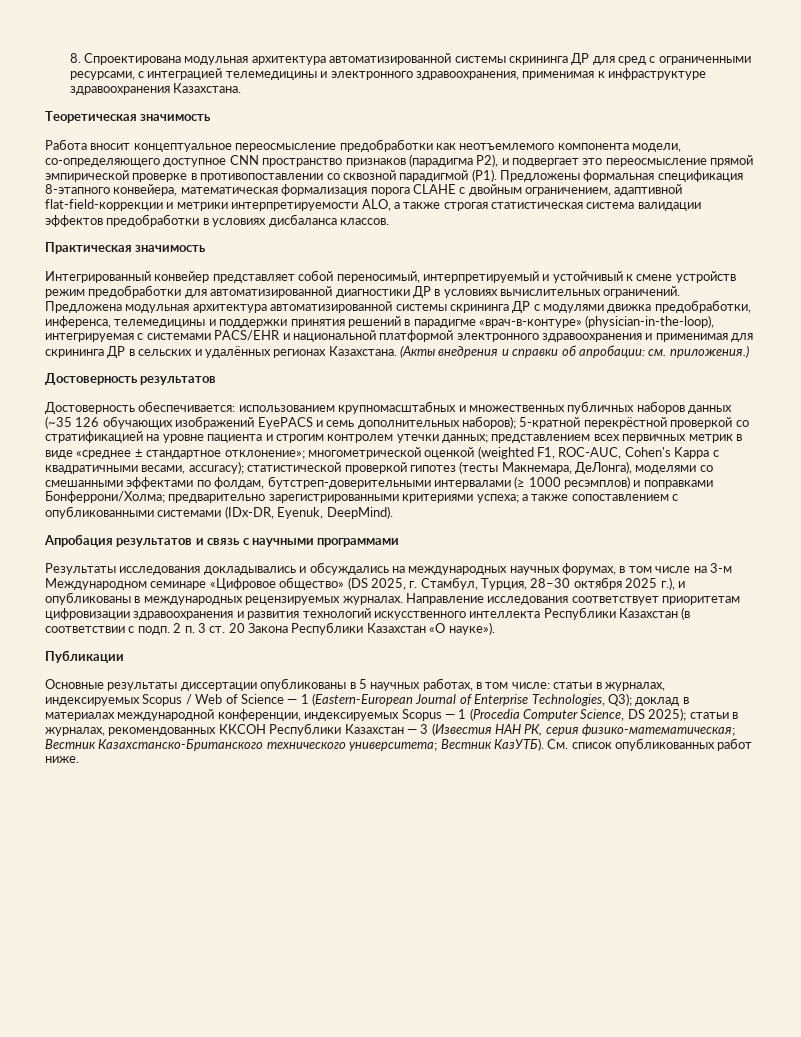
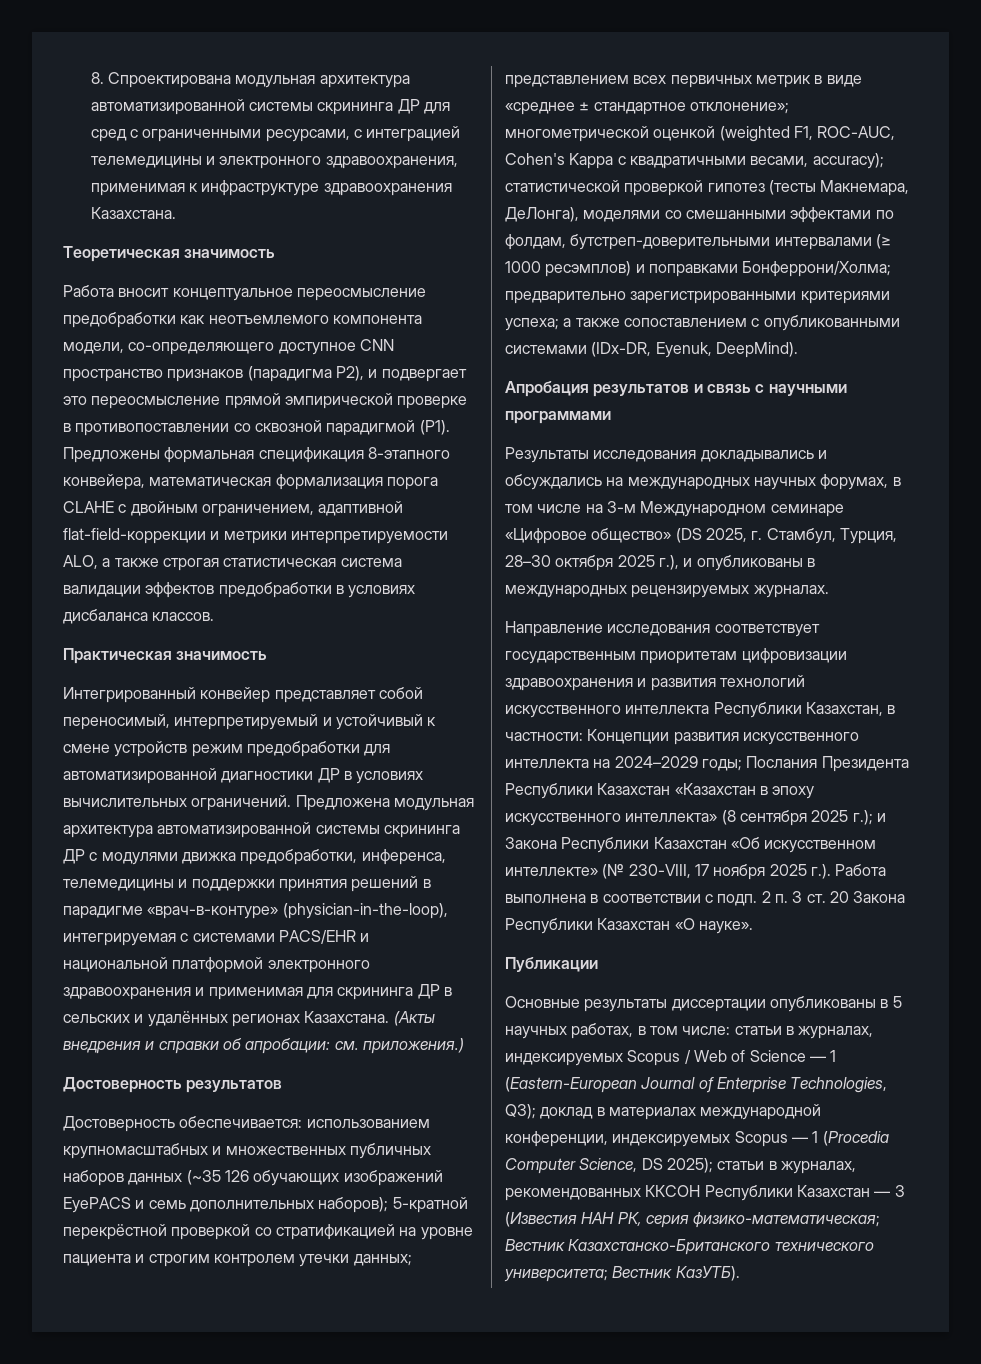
- Результаты исследования докладывались и обсуждались на международных научных форумах, в том числе на 3-м Международном семинаре «Цифровое общество» (DS 2025, г. Стамбул, Турция, 28–30 октября 2025 г.), и опубликованы в международных рецензируемых журналах. Направление исследования соответствует приоритетам цифровизации здравоохранения и развития технологий искусственного интеллекта Республики Казахстан (в соответствии с подп.
+ Результаты исследования докладывались и обсуждались на международных научных форумах, в том числе на 3-м Международном семинаре «Цифровое общество» (DS 2025, г. Стамбул, Турция, 28–30 октября 2025 г.), и опубликованы в международных рецензируемых журналах.
+ Направление исследования соответствует государственным приоритетам цифровизации здравоохранения и развития технологий искусственного интеллекта Республики Казахстан, в частности: Концепции развития искусственного интеллекта на 2024–2029 годы; Послания Президента Республики Казахстан «Казахстан в эпоху искусственного интеллекта» (8 сентября 2025 г.); и Закона Республики Казахстан «Об искусственном интеллекте» (№ 230-VIII, 17 ноября 2025 г.). Работа выполнена в соответствии с подп.
- 2 п. 3 ст. 20 Закона Республики Казахстан «О науке»).
+ 2 п. 3 ст. 20 Закона Республики Казахстан «О науке».
- См. список опубликованных работ ниже.

